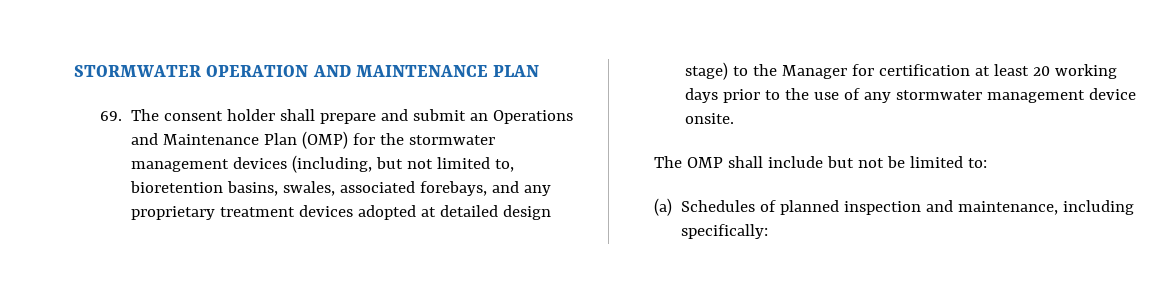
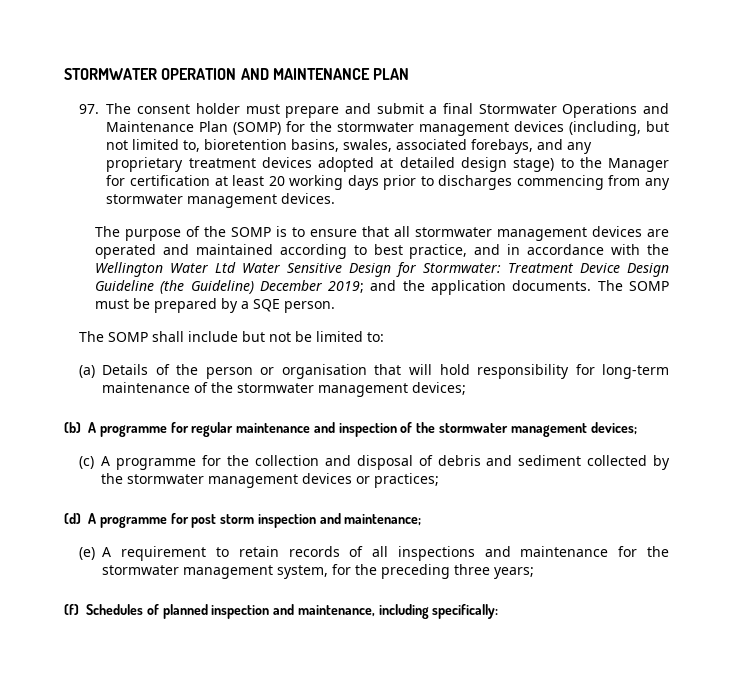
- 69. The consent holder shall prepare and submit an Operations and Maintenance Plan (OMP) for the stormwater management devices (including, but not limited to, bioretention basins, swales, associated forebays, and any proprietary treatment devices adopted at detailed design stage) to the Manager for certification at least 20 working days prior to the use of any stormwater management device onsite.
- The OMP shall include but not be limited to:
+ 97. The consent holder must prepare and submit a final Stormwater Operations and Maintenance Plan (SOMP) for the stormwater management devices (including, but not limited to, bioretention basins, swales, associated forebays, and any proprietary treatment devices adopted at detailed design stage) to the Manager for certification at least 20 working days prior to discharges commencing from any stormwater management devices.
+ The purpose of the SOMP is to ensure that all stormwater management devices are operated and maintained according to best practice, and in accordance with the Wellington Water Ltd Water Sensitive Design for Stormwater: Treatment Device Design Guideline (the Guideline) December 2019; and the application documents. The SOMP must be prepared by a SQE person.
+ The SOMP shall include but not be limited to:
- (a) Schedules of planned inspection and maintenance, including specifically:
+ (a) Details of the person or organisation that will hold responsibility for long-term maintenance of the stormwater management devices;
+ (b) A programme for regular maintenance and inspection of the stormwater management devices;
+ (c) A programme for the collection and disposal of debris and sediment collected by the stormwater management devices or practices;
+ (d) A programme for post storm inspection and maintenance;
+ (e) A requirement to retain records of all inspections and maintenance for the stormwater management system, for the preceding three years;
+ (f) Schedules of planned inspection and maintenance, including specifically:

